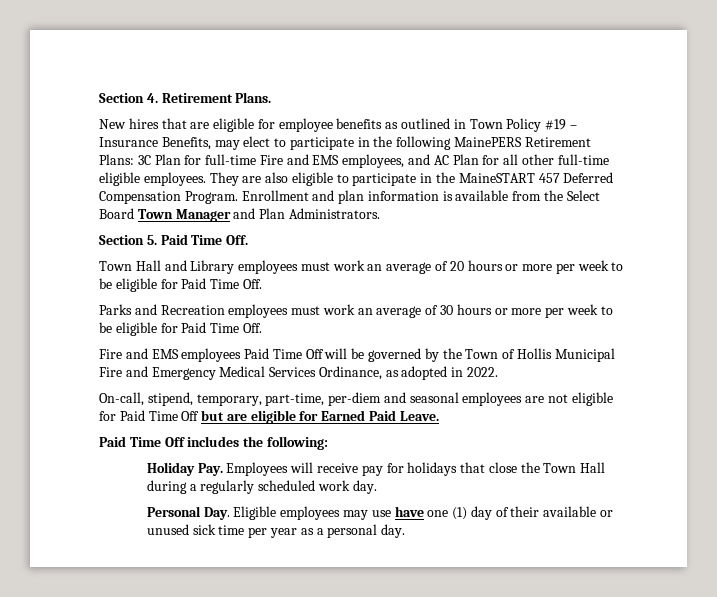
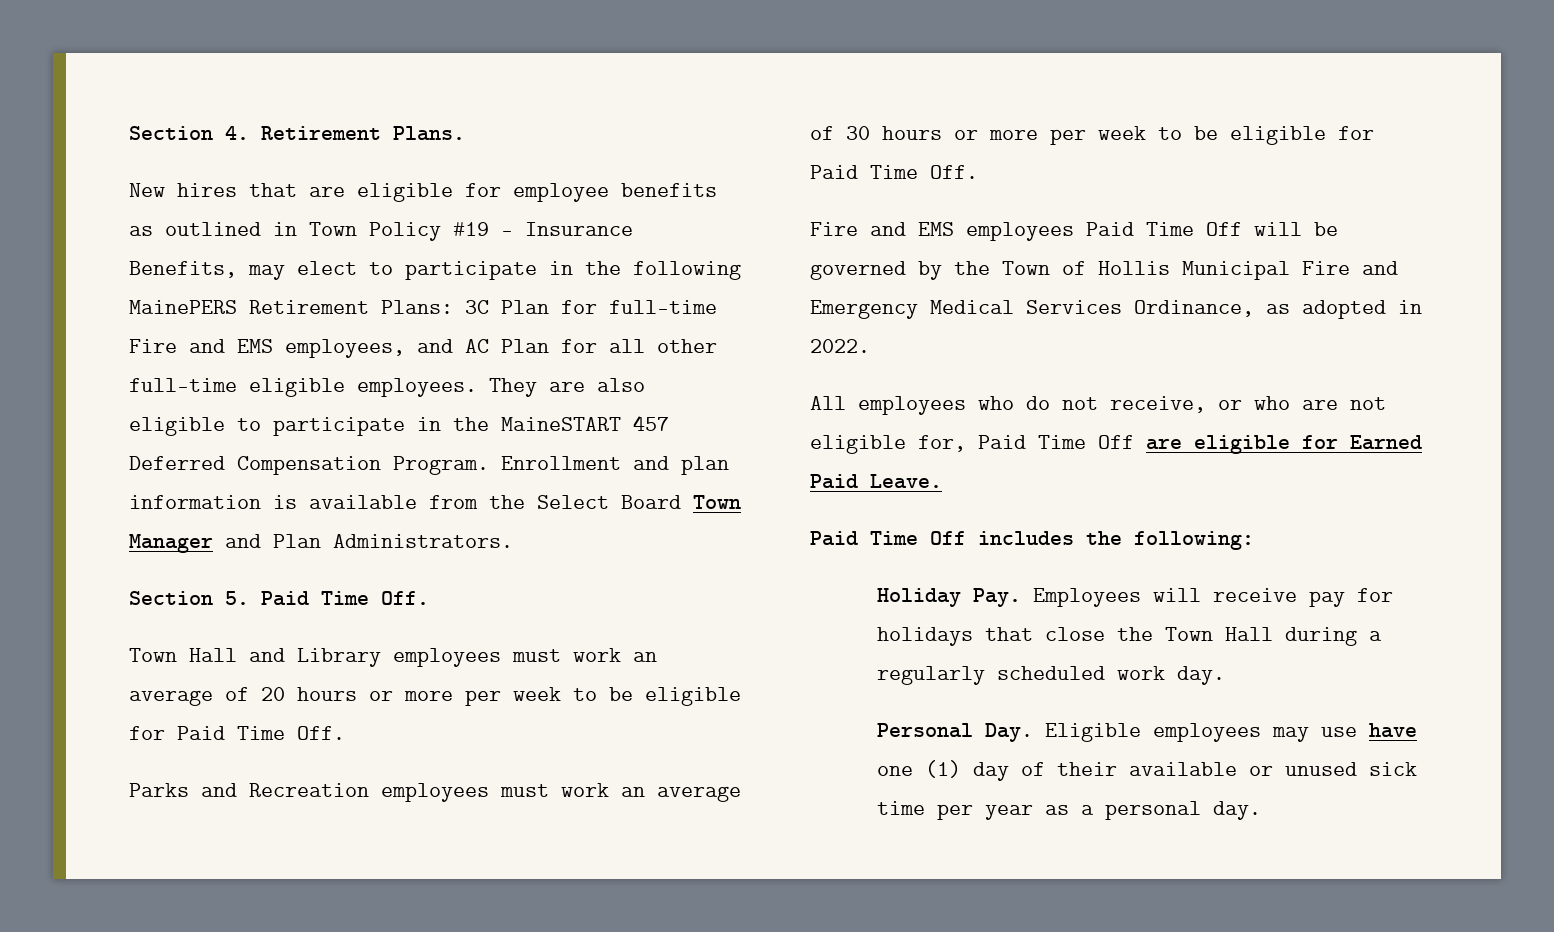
- On-call, stipend, temporary, part-time, per-diem and seasonal employees are not eligible for Paid Time Off but are eligible for Earned Paid Leave.
+ All employees who do not receive, or who are not eligible for, Paid Time Off are eligible for Earned Paid Leave.

